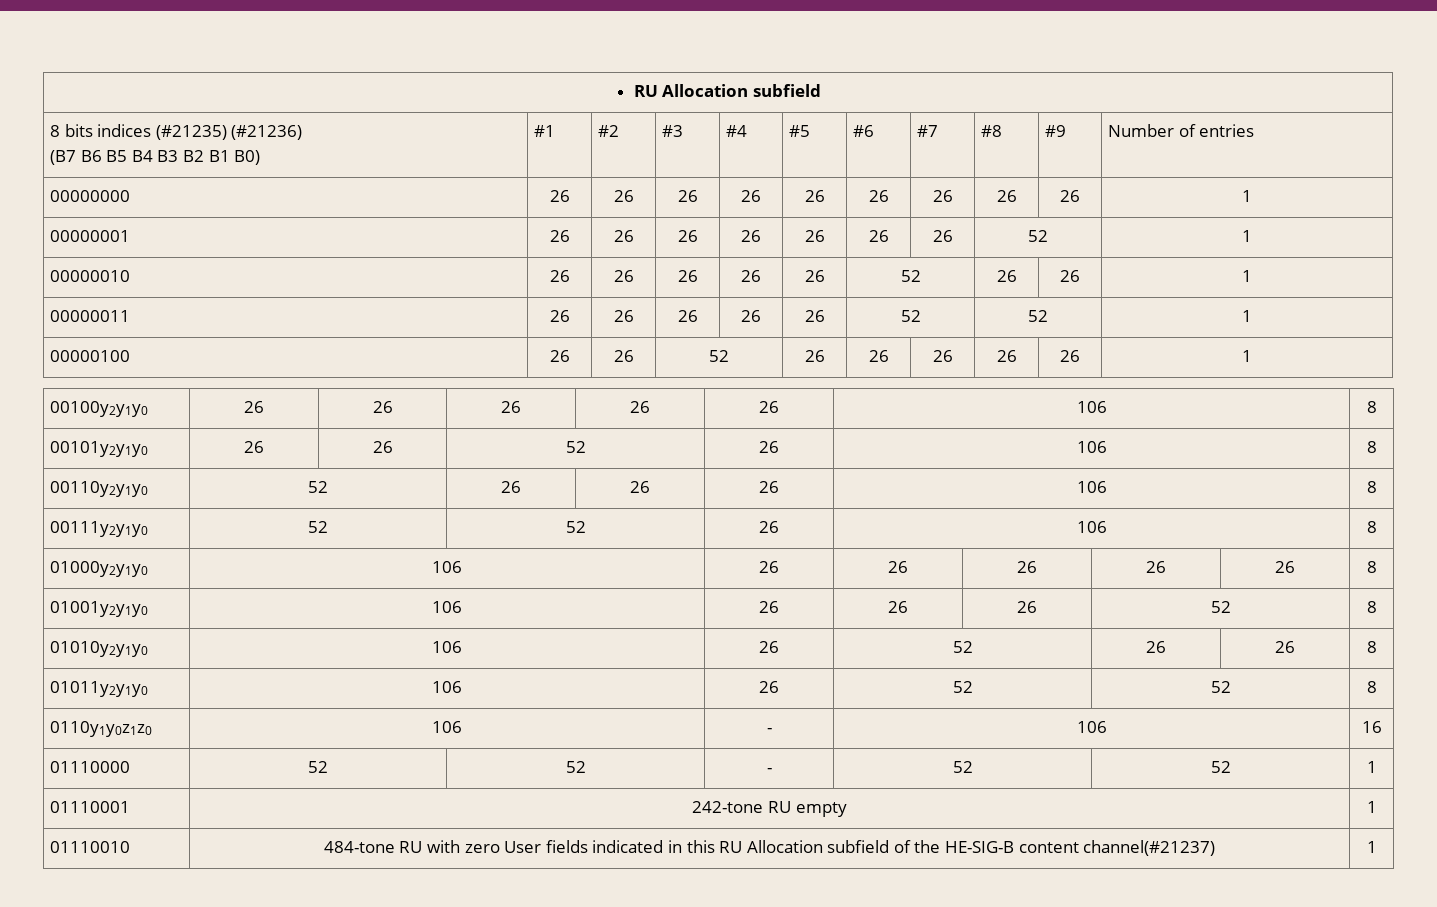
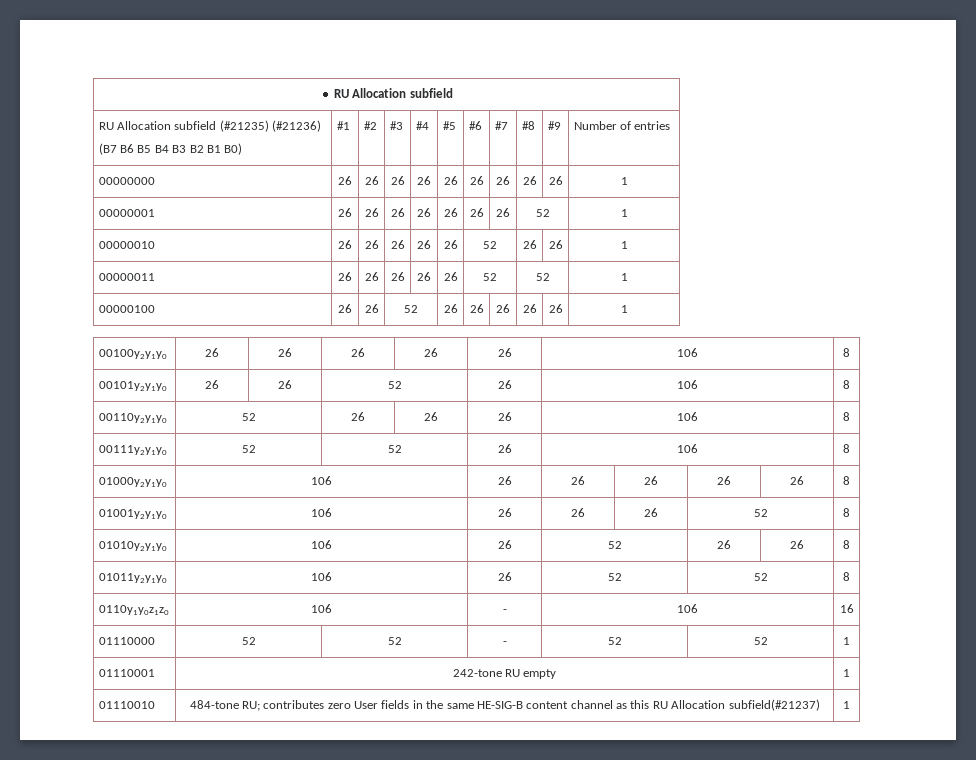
- 8 bits indices (#21235) (#21236)
+ RU Allocation subfield (#21235) (#21236)
- 01110010 | 484-tone RU with zero User fields indicated in this RU Allocation subfield of the HE-SIG-B content channel(#21237) | 1
+ 01110010 | 484-tone RU; contributes zero User fields in the same HE-SIG-B content channel as this RU Allocation subfield(#21237) | 1

